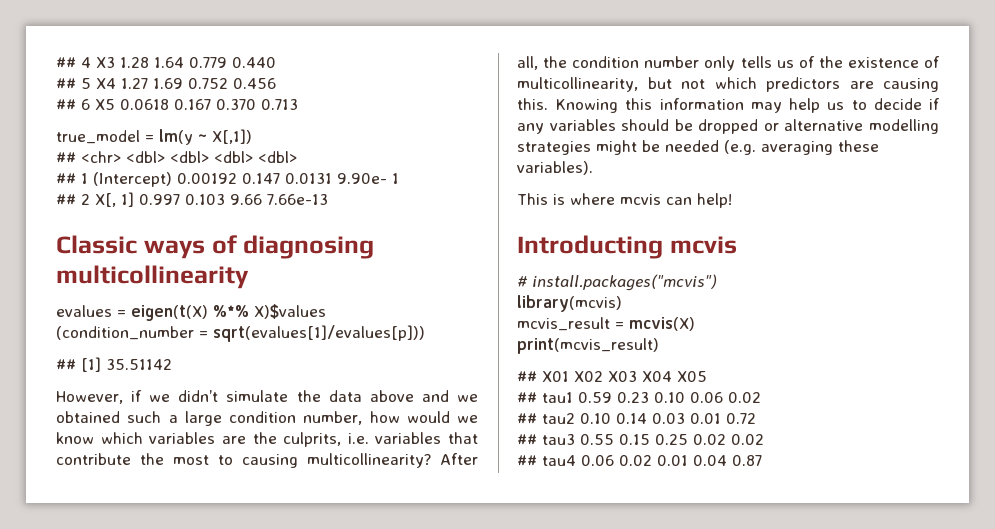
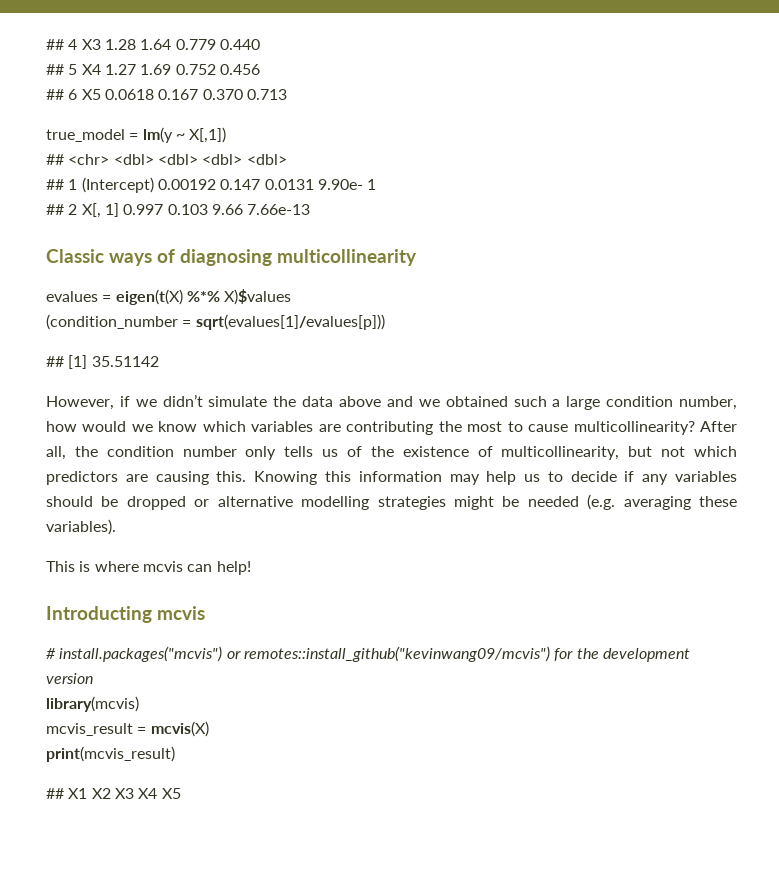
- However, if we didn’t simulate the data above and we obtained such a large condition number, how would we know which variables are the culprits, i.e. variables that contribute the most to causing multicollinearity?
+ However, if we didn’t simulate the data above and we obtained such a large condition number, how would we know which variables are contributing the most to cause multicollinearity?
- # install.packages("mcvis")
+ # install.packages("mcvis") or remotes::install_github("kevinwang09/mcvis") for the development version
- ## X01 X02 X03 X04 X05
- ## tau1 0.59 0.23 0.10 0.06 0.02
- ## tau2 0.10 0.14 0.03 0.01 0.72
- ## tau3 0.55 0.15 0.25 0.02 0.02
- ## tau4 0.06 0.02 0.01 0.04 0.87
+ ## X1 X2 X3 X4 X5

